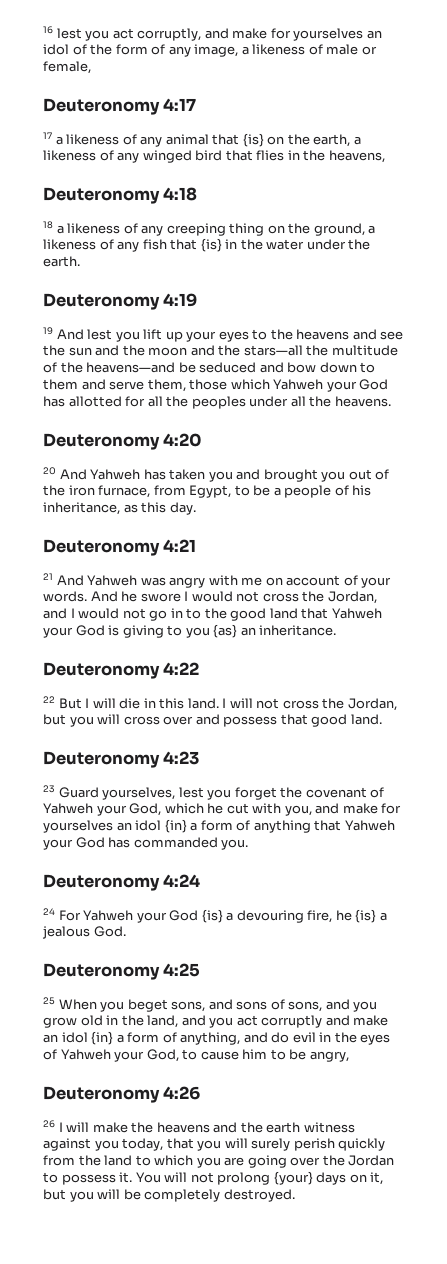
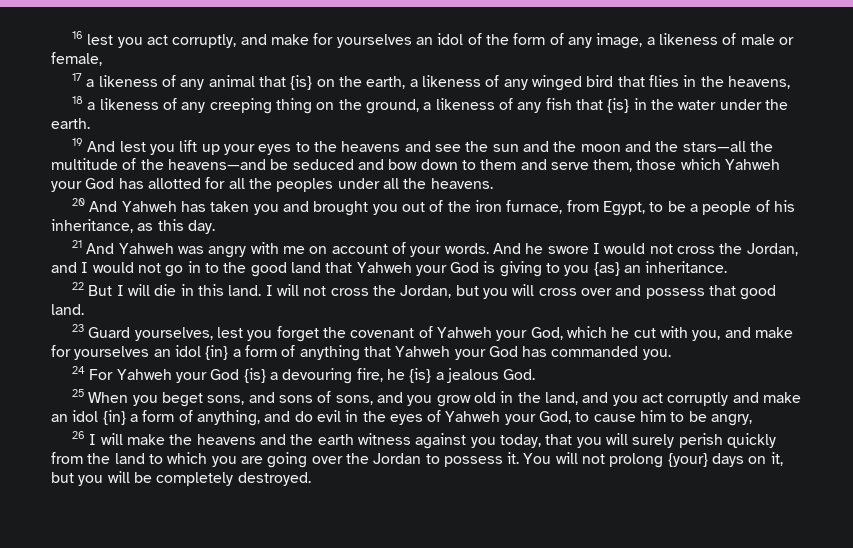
- Deuteronomy 4:17
- Deuteronomy 4:18
- Deuteronomy 4:19
- Deuteronomy 4:20
- Deuteronomy 4:21
- Deuteronomy 4:22
- Deuteronomy 4:23
- Deuteronomy 4:24
- Deuteronomy 4:25
- Deuteronomy 4:26

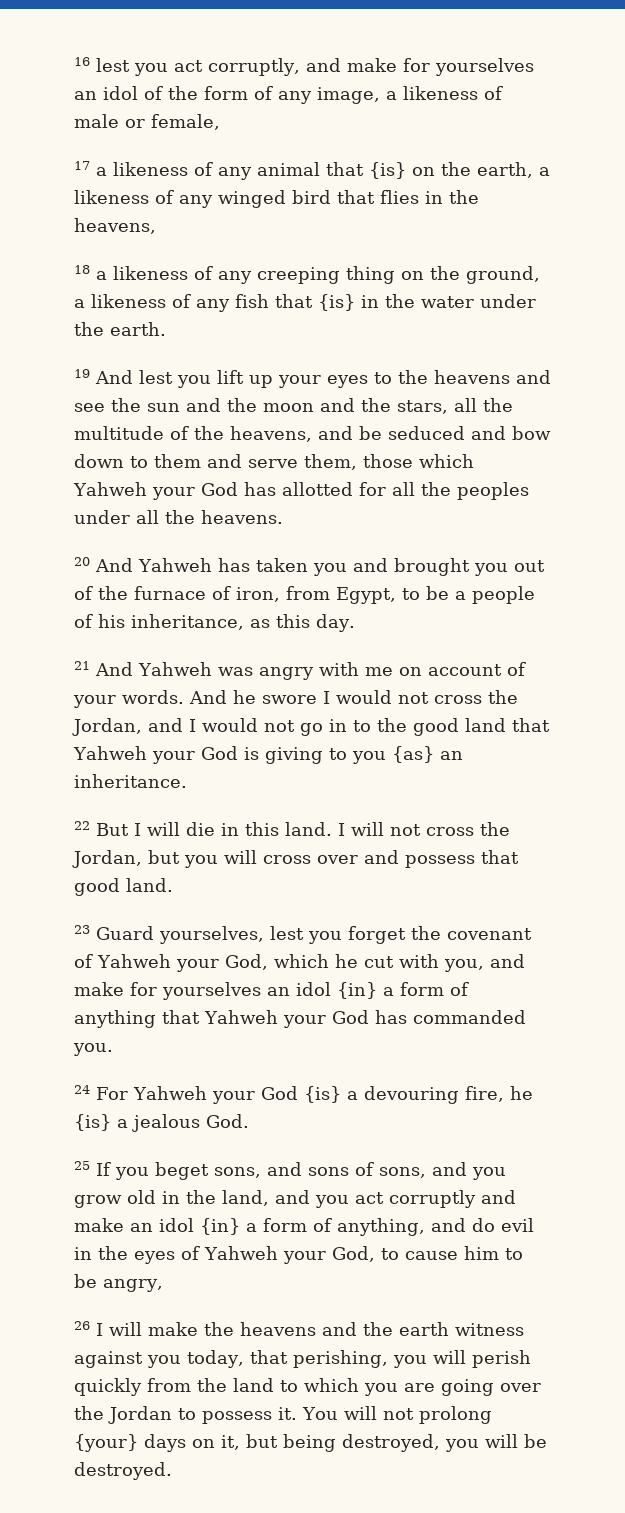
- 19 And lest you lift up your eyes to the heavens and see the sun and the moon and the stars—all the multitude of the heavens—and be seduced and bow down to them and serve them, those which Yahweh your God has allotted for all the peoples under all the heavens.
+ 19 And lest you lift up your eyes to the heavens and see the sun and the moon and the stars, all the multitude of the heavens, and be seduced and bow down to them and serve them, those which Yahweh your God has allotted for all the peoples under all the heavens.
- 20 And Yahweh has taken you and brought you out of the iron furnace, from Egypt, to be a people of his inheritance, as this day.
+ 20 And Yahweh has taken you and brought you out of the furnace of iron, from Egypt, to be a people of his inheritance, as this day.
- 25 When you beget sons, and sons of sons, and you grow old in the land, and you act corruptly and make an idol {in} a form of anything, and do evil in the eyes of Yahweh your God, to cause him to be angry,
+ 25 If you beget sons, and sons of sons, and you grow old in the land, and you act corruptly and make an idol {in} a form of anything, and do evil in the eyes of Yahweh your God, to cause him to be angry,
- 26 I will make the heavens and the earth witness against you today, that you will surely perish quickly from the land to which you are going over the Jordan to possess it.
+ 26 I will make the heavens and the earth witness against you today, that perishing, you will perish quickly from the land to which you are going over the Jordan to possess it.
- You will not prolong {your} days on it, but you will be completely destroyed.
+ You will not prolong {your} days on it, but being destroyed, you will be destroyed.

